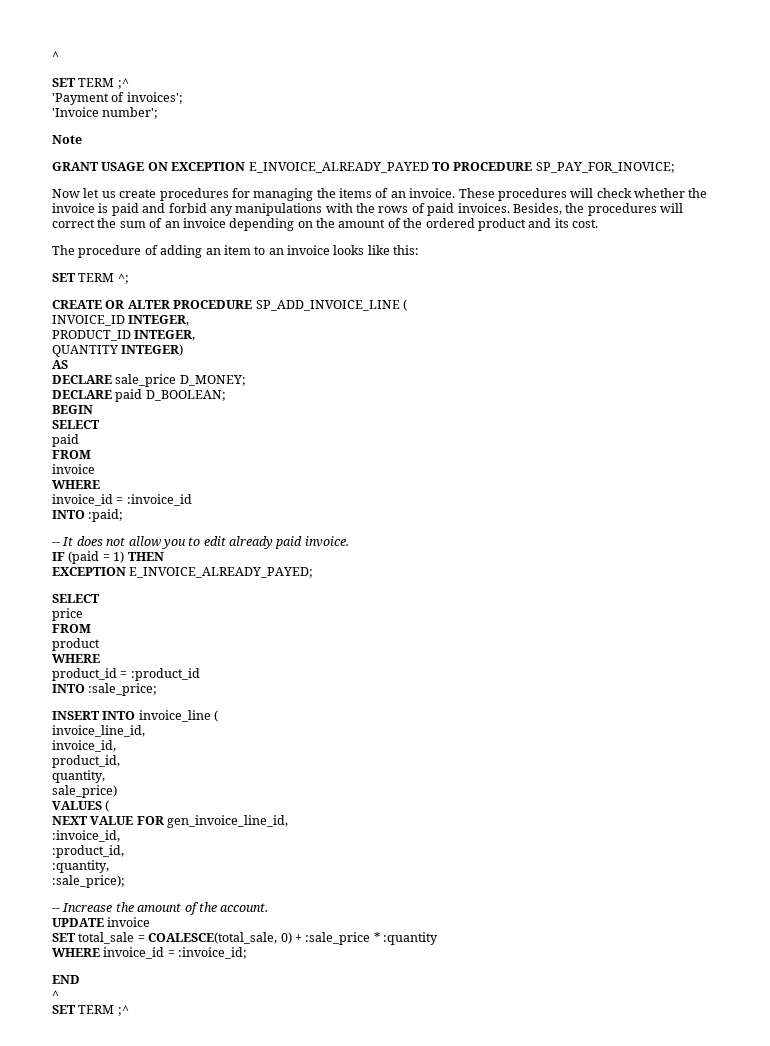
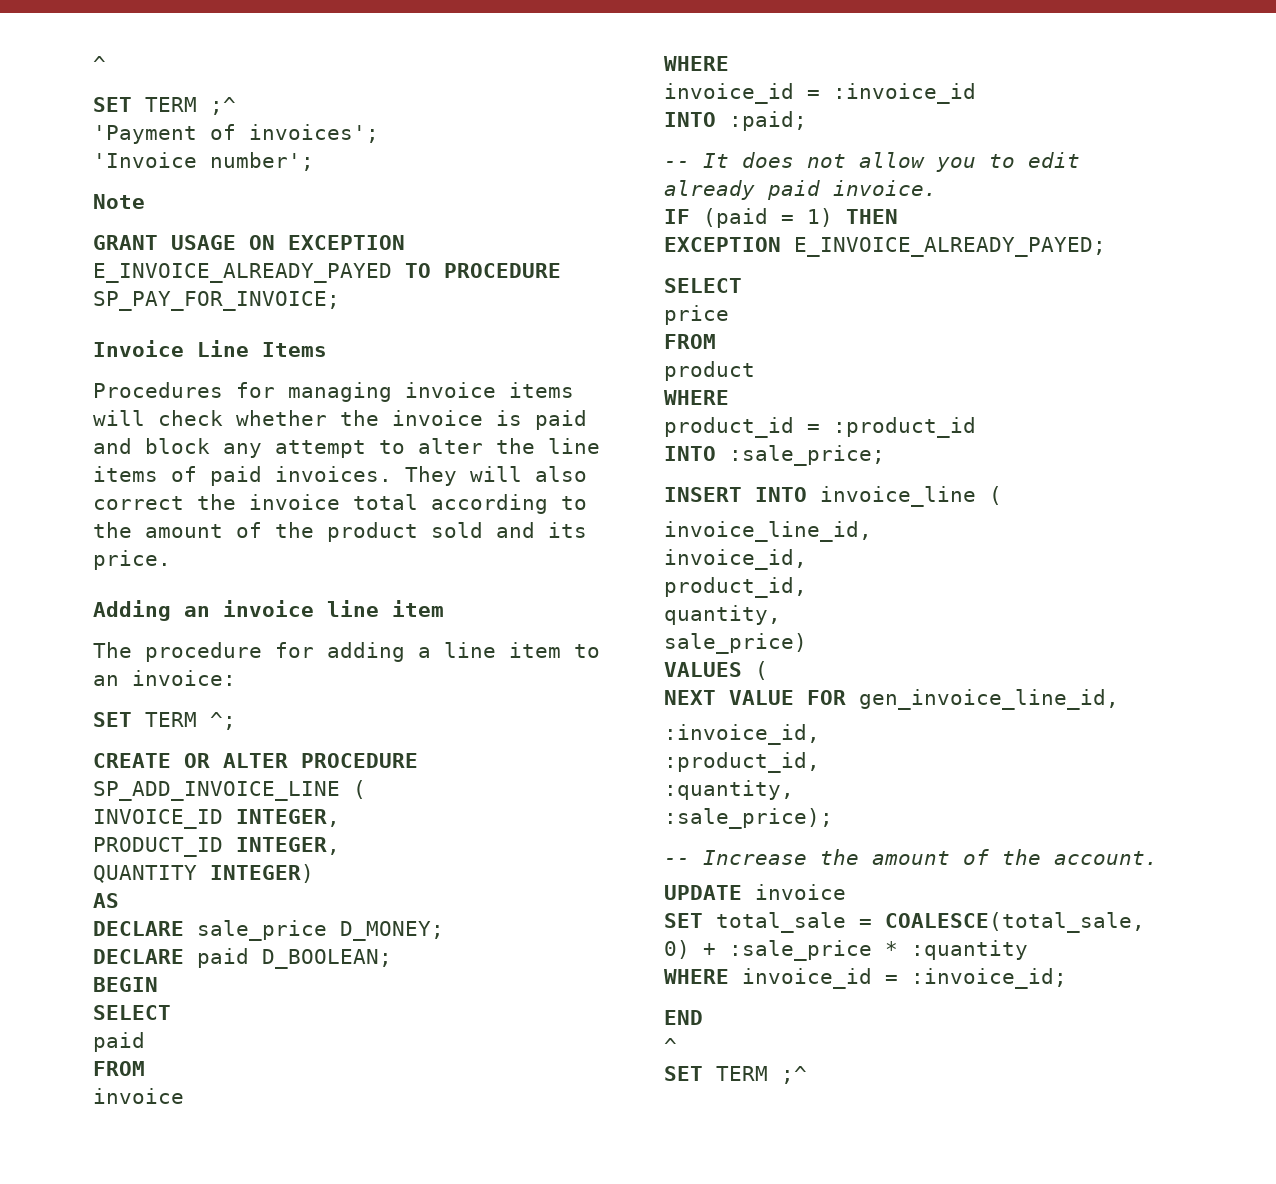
- GRANT USAGE ON EXCEPTION E_INVOICE_ALREADY_PAYED TO PROCEDURE SP_PAY_FOR_INOVICE;
- Now let us create procedures for managing the items of an invoice. These procedures will check whether the invoice is paid and forbid any manipulations with the rows of paid invoices. Besides, the procedures will correct the sum of an invoice depending on the amount of the ordered product and its cost.
- The procedure of adding an item to an invoice looks like this:
+ GRANT USAGE ON EXCEPTION E_INVOICE_ALREADY_PAYED TO PROCEDURE SP_PAY_FOR_INVOICE;
+ Invoice Line Items
+ Procedures for managing invoice items will check whether the invoice is paid and block any attempt to alter the line items of paid invoices. They will also correct the invoice total according to the amount of the product sold and its price.
+ Adding an invoice line item
+ The procedure for adding a line item to an invoice:

